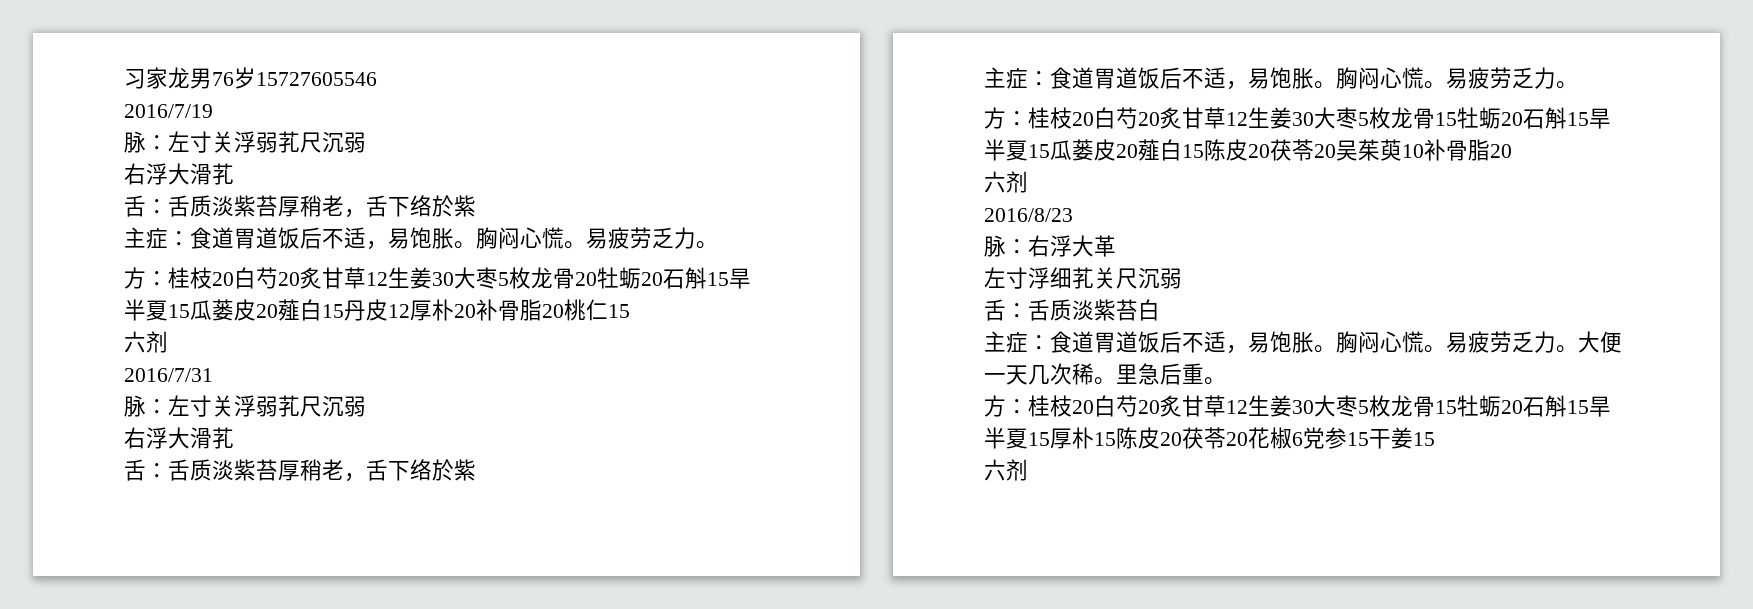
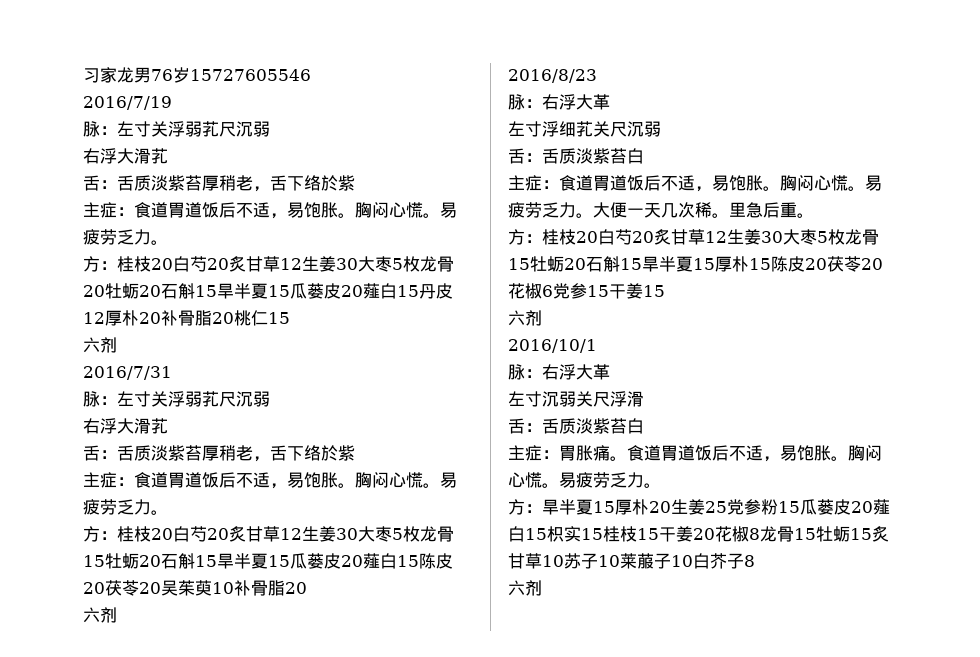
+ 2016/10/1
+ 脉：右浮大革
+ 左寸沉弱关尺浮滑
+ 舌：舌质淡紫苔白
+ 主症：胃胀痛。食道胃道饭后不适，易饱胀。胸闷心慌。易疲劳乏力。
+ 方：旱半夏15厚朴20生姜25党参粉15瓜蒌皮20薤白15枳实15桂枝15干姜20花椒8龙骨15牡蛎15炙甘草10苏子10莱菔子10白芥子8
+ 六剂

